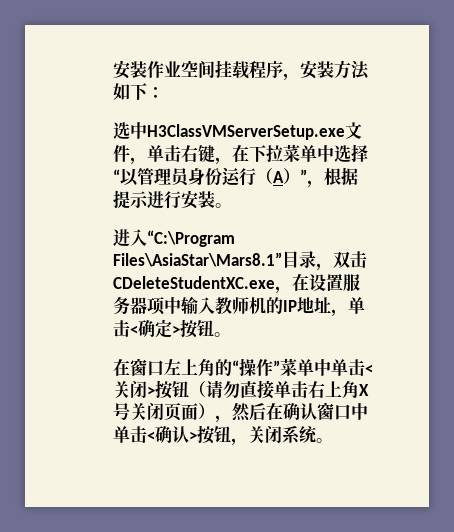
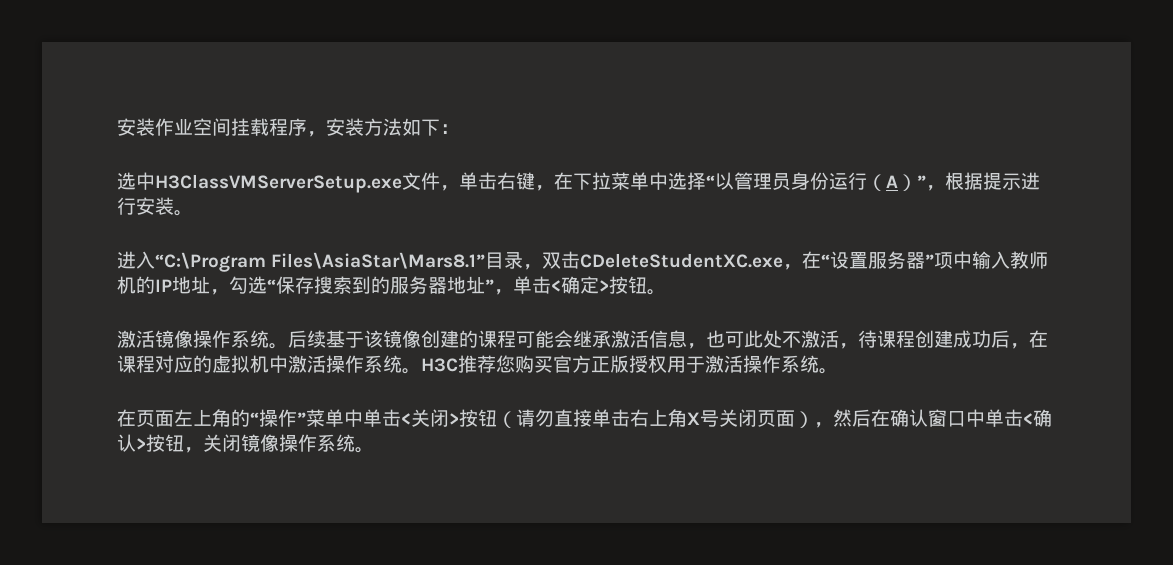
- 进入“C:\Program Files\AsiaStar\Mars8.1”目录，双击CDeleteStudentXC.exe，在设置服务器项中输入教师机的IP地址，单击<确定>按钮。
+ 进入“C:\Program Files\AsiaStar\Mars8.1”目录，双击CDeleteStudentXC.exe，在“设置服务器”项中输入教师机的IP地址，勾选“保存搜索到的服务器地址”，单击<确定>按钮。
- 在窗口左上角的“操作”菜单中单击<关闭>按钮（请勿直接单击右上角X号关闭页面），然后在确认窗口中单击<确认>按钮，关闭系统。
+ 激活镜像操作系统。后续基于该镜像创建的课程可能会继承激活信息，也可此处不激活，待课程创建成功后，在课程对应的虚拟机中激活操作系统。H3C推荐您购买官方正版授权用于激活操作系统。
+ 在页面左上角的“操作”菜单中单击<关闭>按钮（请勿直接单击右上角X号关闭页面），然后在确认窗口中单击<确认>按钮，关闭镜像操作系统。

